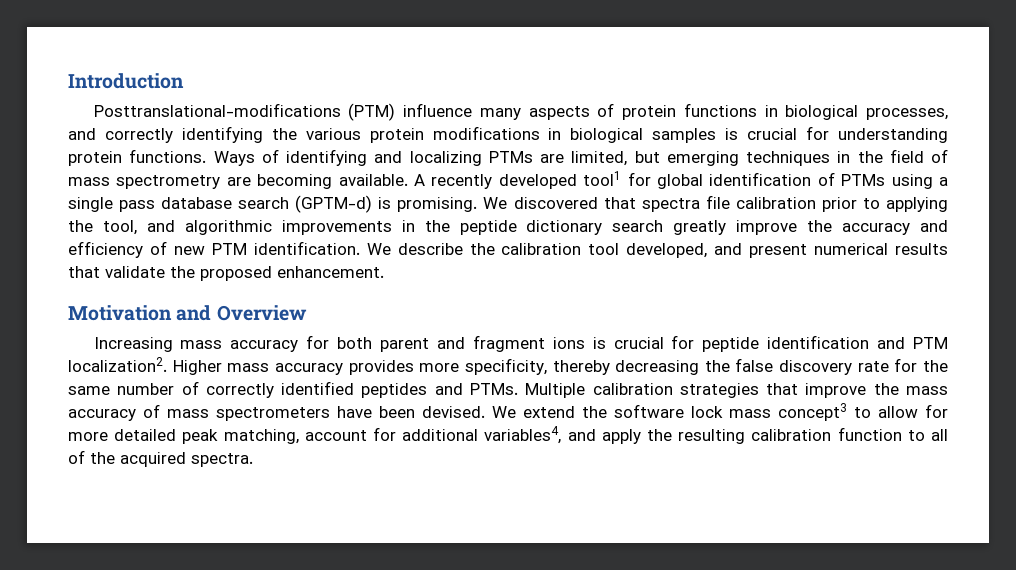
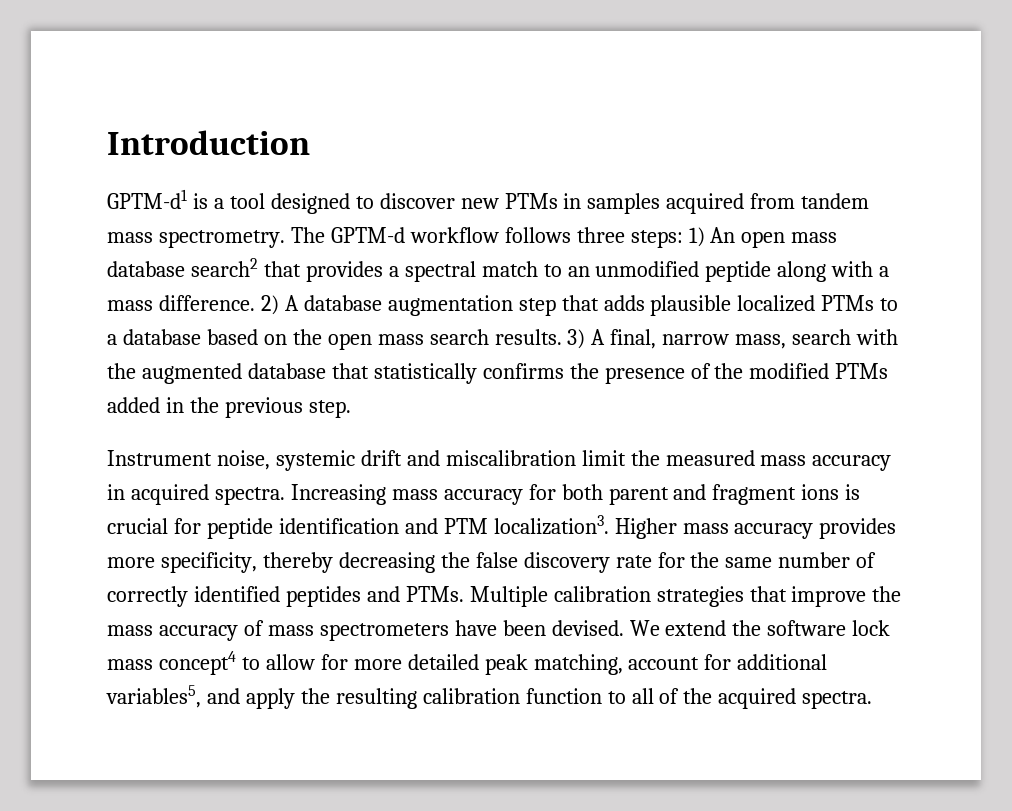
- Posttranslational-modifications (PTM) influence many aspects of protein functions in biological processes, and correctly identifying the various protein modifications in biological samples is crucial for understanding protein functions. Ways of identifying and localizing PTMs are limited, but emerging techniques in the field of mass spectrometry are becoming available. A recently developed tool1 for global identification of PTMs using a single pass database search (GPTM-d) is promising. We discovered that spectra file calibration prior to applying the tool, and algorithmic improvements in the peptide dictionary search greatly improve the accuracy and efficiency of new PTM identification. We describe the calibration tool developed, and present numerical results that validate the proposed enhancement.
- Motivation and Overview
- Increasing mass accuracy for both parent and fragment ions is crucial for peptide identification and PTM localization2.
+ GPTM-d1 is a tool designed to discover new PTMs in samples acquired from tandem mass spectrometry. The GPTM-d workflow follows three steps: 1) An open mass database search2 that provides a spectral match to an unmodified peptide along with a mass difference. 2) A database augmentation step that adds plausible localized PTMs to a database based on the open mass search results. 3) A final, narrow mass, search with the augmented database that statistically confirms the presence of the modified PTMs added in the previous step.
+ Instrument noise, systemic drift and miscalibration limit the measured mass accuracy in acquired spectra. Increasing mass accuracy for both parent and fragment ions is crucial for peptide identification and PTM localization3.
- We extend the software lock mass concept3 to allow for more detailed peak matching, account for additional variables4, and apply the resulting calibration function to all of the acquired spectra.
+ We extend the software lock mass concept4 to allow for more detailed peak matching, account for additional variables5, and apply the resulting calibration function to all of the acquired spectra.

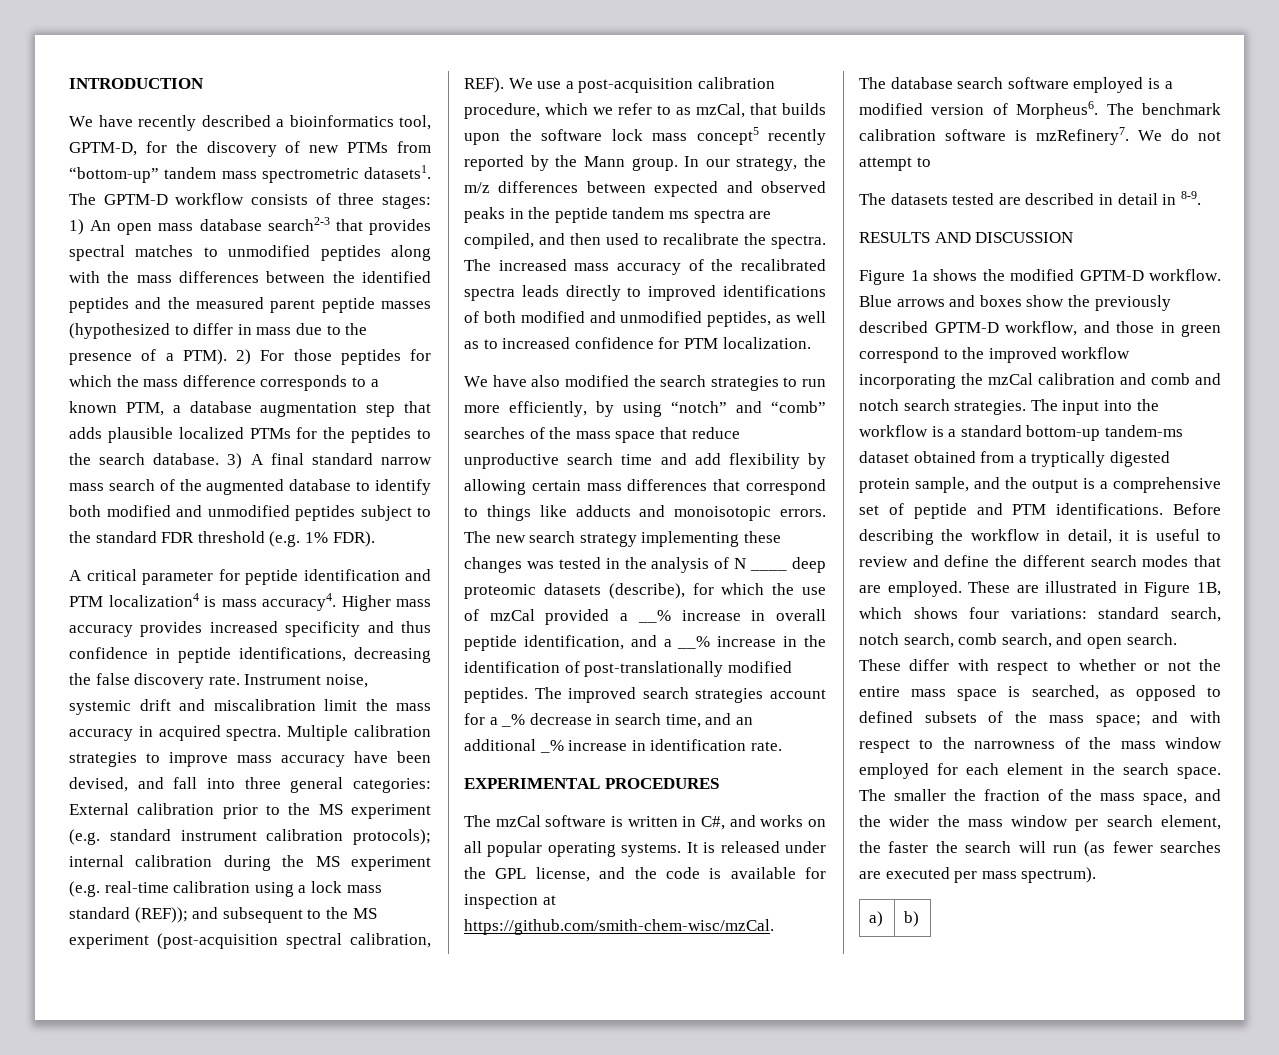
- Introduction
- GPTM-d1 is a tool designed to discover new PTMs in samples acquired from tandem mass spectrometry. The GPTM-d workflow follows three steps: 1) An open mass database search2 that provides a spectral match to an unmodified peptide along with a mass difference. 2) A database augmentation step that adds plausible localized PTMs to a database based on the open mass search results. 3) A final, narrow mass, search with the augmented database that statistically confirms the presence of the modified PTMs added in the previous step.
- Instrument noise, systemic drift and miscalibration limit the measured mass accuracy in acquired spectra.
+ INTRODUCTION
+ We have recently described a bioinformatics tool, GPTM-D, for the discovery of new PTMs from “bottom-up” tandem mass spectrometric datasets1. The GPTM-D workflow consists of three stages: 1) An open mass database search2-3 that provides spectral matches to unmodified peptides along with the mass differences between the identified peptides and the measured parent peptide masses (hypothesized to differ in mass due to the presence of a PTM). 2) For those peptides for which the mass difference corresponds to a known PTM, a database augmentation step that adds plausible localized PTMs for the peptides to the search database. 3) A final standard narrow mass search of the augmented database to identify both modified and unmodified peptides subject to the standard FDR threshold (e.g. 1% FDR).
+ A critical parameter for peptide identification and PTM localization4 is mass accuracy4. Higher mass accuracy provides increased specificity and thus confidence in peptide identifications, decreasing the false discovery rate. Instrument noise, systemic drift and miscalibration limit the mass accuracy in acquired spectra.
- Increasing mass accuracy for both parent and fragment ions is crucial for peptide identification and PTM localization3. Higher mass accuracy provides more specificity, thereby decreasing the false discovery rate for the same number of correctly identified peptides and PTMs. Multiple calibration strategies that improve the mass accuracy of mass spectrometers have been devised. We extend the software lock mass concept4 to allow for more detailed peak matching, account for additional variables5, and apply the resulting calibration function to all of the acquired spectra.
+ Multiple calibration strategies to improve mass accuracy have been devised, and fall into three general categories: External calibration prior to the MS experiment (e.g. standard instrument calibration protocols); internal calibration during the MS experiment (e.g. real-time calibration using a lock mass standard (REF)); and subsequent to the MS experiment (post-acquisition spectral calibration, REF). We use a post-acquisition calibration procedure, which we refer to as mzCal, that builds upon the software lock mass concept5 recently reported by the Mann group. In our strategy, the m/z differences between expected and observed peaks in the peptide tandem ms spectra are compiled, and then used to recalibrate the spectra. The increased mass accuracy of the recalibrated spectra leads directly to improved identifications of both modified and unmodified peptides, as well as to increased confidence for PTM localization.
+ We have also modified the search strategies to run more efficiently, by using “notch” and “comb” searches of the mass space that reduce unproductive search time and add flexibility by allowing certain mass differences that correspond to things like adducts and monoisotopic errors. The new search strategy implementing these changes was tested in the analysis of N ____ deep proteomic datasets (describe), for which the use of mzCal provided a __% increase in overall peptide identification, and a __% increase in the identification of post-translationally modified peptides. The improved search strategies account for a _% decrease in search time, and an additional _% increase in identification rate.
+ EXPERIMENTAL PROCEDURES
+ The mzCal software is written in C#, and works on all popular operating systems. It is released under the GPL license, and the code is available for inspection at https://github.com/smith-chem-wisc/mzCal.
+ The database search software employed is a modified version of Morpheus6. The benchmark calibration software is mzRefinery7. We do not attempt to
+ The datasets tested are described in detail in 8-9.
+ RESULTS AND DISCUSSION
+ Figure 1a shows the modified GPTM-D workflow. Blue arrows and boxes show the previously described GPTM-D workflow, and those in green correspond to the improved workflow incorporating the mzCal calibration and comb and notch search strategies. The input into the workflow is a standard bottom-up tandem-ms dataset obtained from a tryptically digested protein sample, and the output is a comprehensive set of peptide and PTM identifications. Before describing the workflow in detail, it is useful to review and define the different search modes that are employed. These are illustrated in Figure 1B, which shows four variations: standard search, notch search, comb search, and open search. These differ with respect to whether or not the entire mass space is searched, as opposed to defined subsets of the mass space; and with respect to the narrowness of the mass window employed for each element in the search space. The smaller the fraction of the mass space, and the wider the mass window per search element, the faster the search will run (as fewer searches are executed per mass spectrum).
+ a) | b)

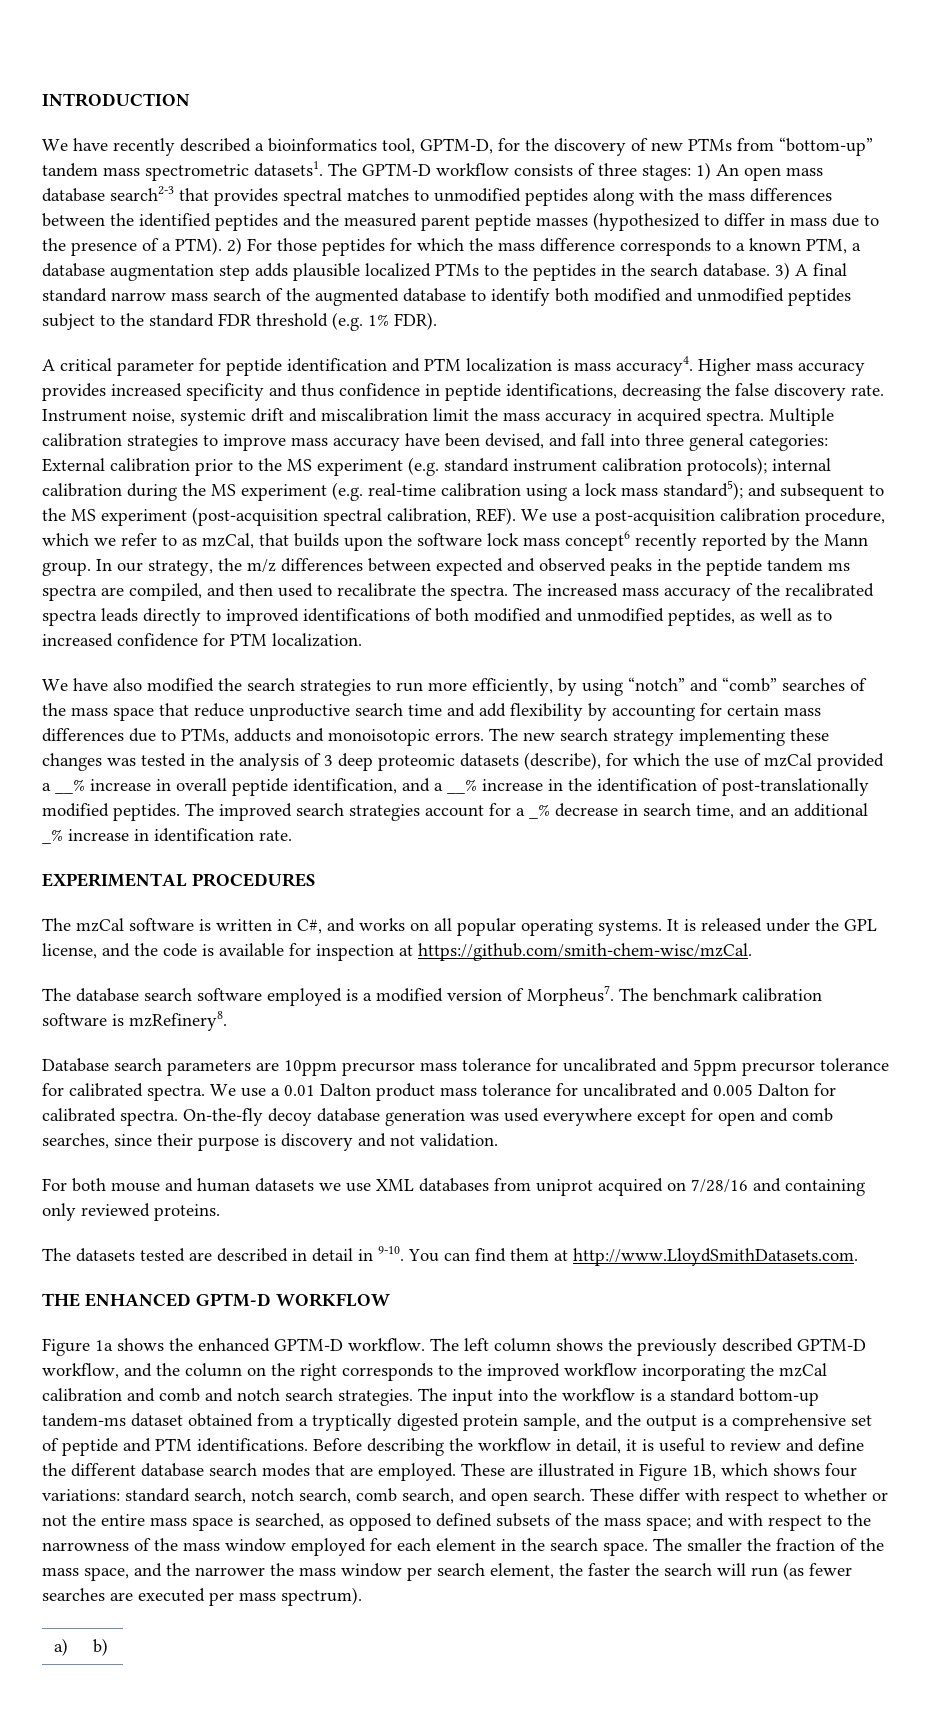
- 2) For those peptides for which the mass difference corresponds to a known PTM, a database augmentation step that adds plausible localized PTMs for the peptides to the search database.
+ 2) For those peptides for which the mass difference corresponds to a known PTM, a database augmentation step adds plausible localized PTMs to the peptides in the search database.
- A critical parameter for peptide identification and PTM localization4 is mass accuracy4.
+ A critical parameter for peptide identification and PTM localization is mass accuracy4.
- Multiple calibration strategies to improve mass accuracy have been devised, and fall into three general categories: External calibration prior to the MS experiment (e.g. standard instrument calibration protocols); internal calibration during the MS experiment (e.g. real-time calibration using a lock mass standard (REF)); and subsequent to the MS experiment (post-acquisition spectral calibration, REF).
+ Multiple calibration strategies to improve mass accuracy have been devised, and fall into three general categories: External calibration prior to the MS experiment (e.g. standard instrument calibration protocols); internal calibration during the MS experiment (e.g. real-time calibration using a lock mass standard5); and subsequent to the MS experiment (post-acquisition spectral calibration, REF).
- We use a post-acquisition calibration procedure, which we refer to as mzCal, that builds upon the software lock mass concept5 recently reported by the Mann group.
+ We use a post-acquisition calibration procedure, which we refer to as mzCal, that builds upon the software lock mass concept6 recently reported by the Mann group.
- We have also modified the search strategies to run more efficiently, by using “notch” and “comb” searches of the mass space that reduce unproductive search time and add flexibility by allowing certain mass differences that correspond to things like adducts and monoisotopic errors.
+ We have also modified the search strategies to run more efficiently, by using “notch” and “comb” searches of the mass space that reduce unproductive search time and add flexibility by accounting for certain mass differences due to PTMs, adducts and monoisotopic errors.
- The new search strategy implementing these changes was tested in the analysis of N ____ deep proteomic datasets (describe), for which the use of mzCal provided a __% increase in overall peptide identification, and a __% increase in the identification of post-translationally modified peptides.
+ The new search strategy implementing these changes was tested in the analysis of 3 deep proteomic datasets (describe), for which the use of mzCal provided a __% increase in overall peptide identification, and a __% increase in the identification of post-translationally modified peptides.
- The database search software employed is a modified version of Morpheus6.
+ The database search software employed is a modified version of Morpheus7.
- The benchmark calibration software is mzRefinery7. We do not attempt to
+ The benchmark calibration software is mzRefinery8.
+ Database search parameters are 10ppm precursor mass tolerance for uncalibrated and 5ppm precursor tolerance for calibrated spectra. We use a 0.01 Dalton product mass tolerance for uncalibrated and 0.005 Dalton for calibrated spectra. On-the-fly decoy database generation was used everywhere except for open and comb searches, since their purpose is discovery and not validation.
+ For both mouse and human datasets we use XML databases from uniprot acquired on 7/28/16 and containing only reviewed proteins.
- The datasets tested are described in detail in 8-9.
- RESULTS AND DISCUSSION
+ The datasets tested are described in detail in 9-10. You can find them at http://www.LloydSmithDatasets.com.
+ THE ENHANCED GPTM-D WORKFLOW
- Figure 1a shows the modified GPTM-D workflow.
+ Figure 1a shows the enhanced GPTM-D workflow.
- Blue arrows and boxes show the previously described GPTM-D workflow, and those in green correspond to the improved workflow incorporating the mzCal calibration and comb and notch search strategies.
+ The left column shows the previously described GPTM-D workflow, and the column on the right corresponds to the improved workflow incorporating the mzCal calibration and comb and notch search strategies.
- Before describing the workflow in detail, it is useful to review and define the different search modes that are employed.
+ Before describing the workflow in detail, it is useful to review and define the different database search modes that are employed.
- The smaller the fraction of the mass space, and the wider the mass window per search element, the faster the search will run (as fewer searches are executed per mass spectrum).
+ The smaller the fraction of the mass space, and the narrower the mass window per search element, the faster the search will run (as fewer searches are executed per mass spectrum).

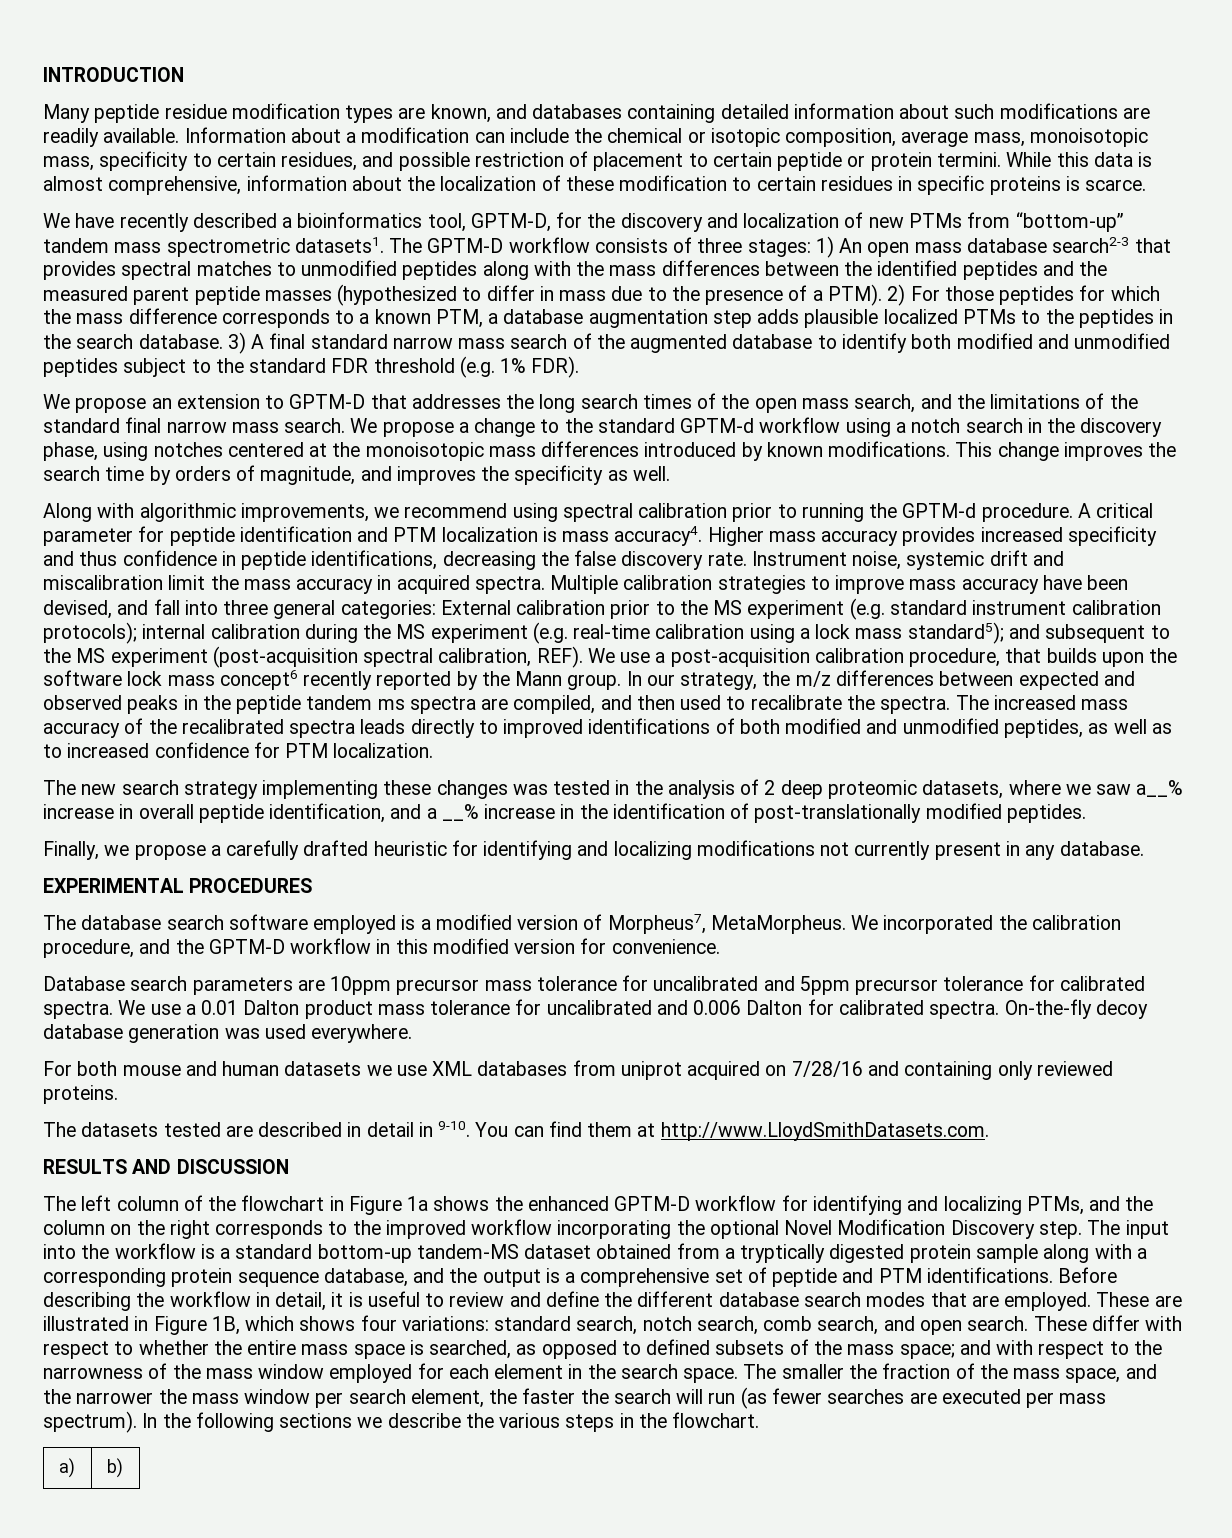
+ Many peptide residue modification types are known, and databases containing detailed information about such modifications are readily available. Information about a modification can include the chemical or isotopic composition, average mass, monoisotopic mass, specificity to certain residues, and possible restriction of placement to certain peptide or protein termini. While this data is almost comprehensive, information about the localization of these modification to certain residues in specific proteins is scarce.
- We have recently described a bioinformatics tool, GPTM-D, for the discovery of new PTMs from “bottom-up” tandem mass spectrometric datasets1.
+ We have recently described a bioinformatics tool, GPTM-D, for the discovery and localization of new PTMs from “bottom-up” tandem mass spectrometric datasets1.
+ We propose an extension to GPTM-D that addresses the long search times of the open mass search, and the limitations of the standard final narrow mass search. We propose a change to the standard GPTM-d workflow using a notch search in the discovery phase, using notches centered at the monoisotopic mass differences introduced by known modifications. This change improves the search time by orders of magnitude, and improves the specificity as well.
+ Along with algorithmic improvements, we recommend using spectral calibration prior to running the GPTM-d procedure.
- We use a post-acquisition calibration procedure, which we refer to as mzCal, that builds upon the software lock mass concept6 recently reported by the Mann group.
+ We use a post-acquisition calibration procedure, that builds upon the software lock mass concept6 recently reported by the Mann group.
- We have also modified the search strategies to run more efficiently, by using “notch” and “comb” searches of the mass space that reduce unproductive search time and add flexibility by accounting for certain mass differences due to PTMs, adducts and monoisotopic errors. The new search strategy implementing these changes was tested in the analysis of 3 deep proteomic datasets (describe), for which the use of mzCal provided a __% increase in overall peptide identification, and a __% increase in the identification of post-translationally modified peptides. The improved search strategies account for a _% decrease in search time, and an additional _% increase in identification rate.
+ The new search strategy implementing these changes was tested in the analysis of 2 deep proteomic datasets, where we saw a__% increase in overall peptide identification, and a __% increase in the identification of post-translationally modified peptides.
+ Finally, we propose a carefully drafted heuristic for identifying and localizing modifications not currently present in any database.
  EXPERIMENTAL PROCEDURES
- The mzCal software is written in C#, and works on all popular operating systems. It is released under the GPL license, and the code is available for inspection at https://github.com/smith-chem-wisc/mzCal.
- The database search software employed is a modified version of Morpheus7. The benchmark calibration software is mzRefinery8.
+ The database search software employed is a modified version of Morpheus7, MetaMorpheus. We incorporated the calibration procedure, and the GPTM-D workflow in this modified version for convenience.
- We use a 0.01 Dalton product mass tolerance for uncalibrated and 0.005 Dalton for calibrated spectra.
+ We use a 0.01 Dalton product mass tolerance for uncalibrated and 0.006 Dalton for calibrated spectra.
- On-the-fly decoy database generation was used everywhere except for open and comb searches, since their purpose is discovery and not validation.
+ On-the-fly decoy database generation was used everywhere.
- THE ENHANCED GPTM-D WORKFLOW
- Figure 1a shows the enhanced GPTM-D workflow. The left column shows the previously described GPTM-D workflow, and the column on the right corresponds to the improved workflow incorporating the mzCal calibration and comb and notch search strategies.
+ RESULTS AND DISCUSSION
+ The left column of the flowchart in Figure 1a shows the enhanced GPTM-D workflow for identifying and localizing PTMs, and the column on the right corresponds to the improved workflow incorporating the optional Novel Modification Discovery step.
- The input into the workflow is a standard bottom-up tandem-ms dataset obtained from a tryptically digested protein sample, and the output is a comprehensive set of peptide and PTM identifications.
+ The input into the workflow is a standard bottom-up tandem-MS dataset obtained from a tryptically digested protein sample along with a corresponding protein sequence database, and the output is a comprehensive set of peptide and PTM identifications.
- These differ with respect to whether or not the entire mass space is searched, as opposed to defined subsets of the mass space; and with respect to the narrowness of the mass window employed for each element in the search space.
+ These differ with respect to whether the entire mass space is searched, as opposed to defined subsets of the mass space; and with respect to the narrowness of the mass window employed for each element in the search space.
+ In the following sections we describe the various steps in the flowchart.

